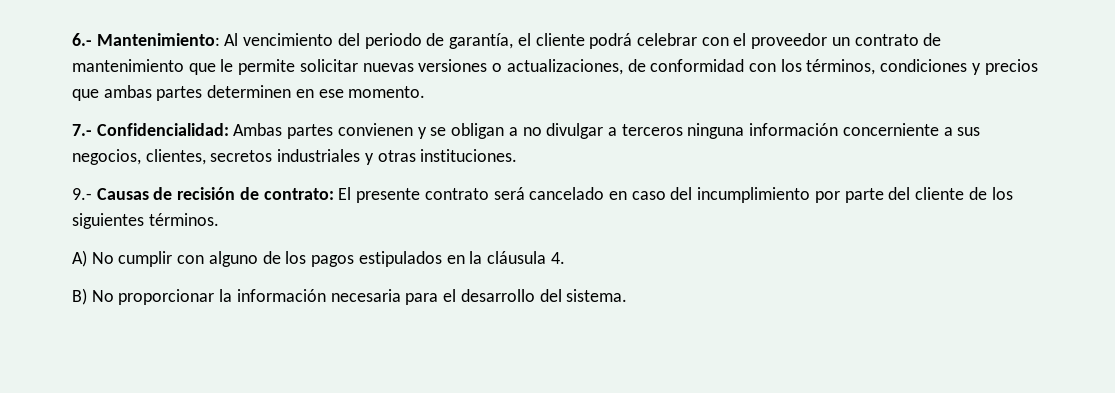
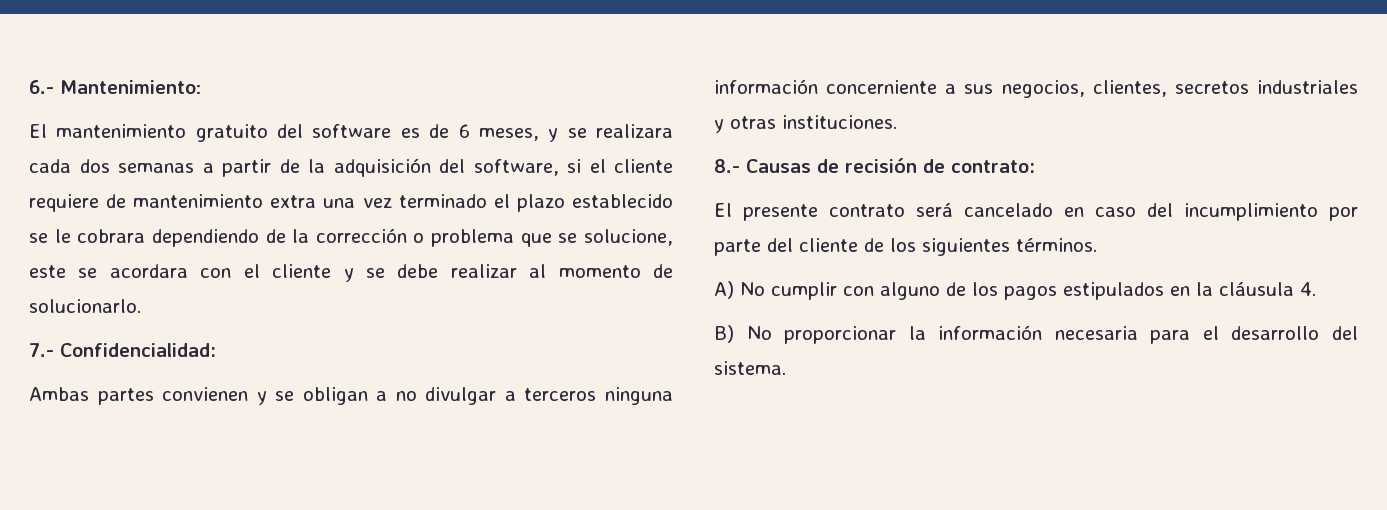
- 6.- Mantenimiento: Al vencimiento del periodo de garantía, el cliente podrá celebrar con el proveedor un contrato de mantenimiento que le permite solicitar nuevas versiones o actualizaciones, de conformidad con los términos, condiciones y precios que ambas partes determinen en ese momento.
+ 6.- Mantenimiento:
+ El mantenimiento gratuito del software es de 6 meses, y se realizara cada dos semanas a partir de la adquisición del software, si el cliente requiere de mantenimiento extra una vez terminado el plazo establecido se le cobrara dependiendo de la corrección o problema que se solucione, este se acordara con el cliente y se debe realizar al momento de solucionarlo.
- 7.- Confidencialidad: Ambas partes convienen y se obligan a no divulgar a terceros ninguna información concerniente a sus negocios, clientes, secretos industriales y otras instituciones.
+ 7.- Confidencialidad:
+ Ambas partes convienen y se obligan a no divulgar a terceros ninguna información concerniente a sus negocios, clientes, secretos industriales y otras instituciones.
- 9.- Causas de recisión de contrato: El presente contrato será cancelado en caso del incumplimiento por parte del cliente de los siguientes términos.
+ 8.- Causas de recisión de contrato:
+ El presente contrato será cancelado en caso del incumplimiento por parte del cliente de los siguientes términos.

